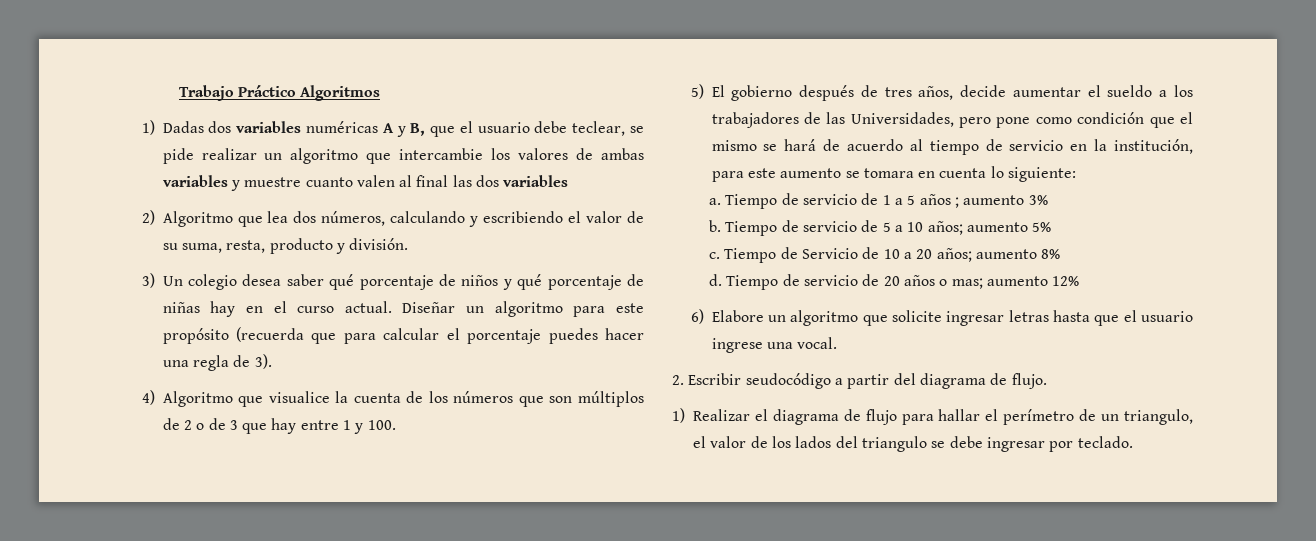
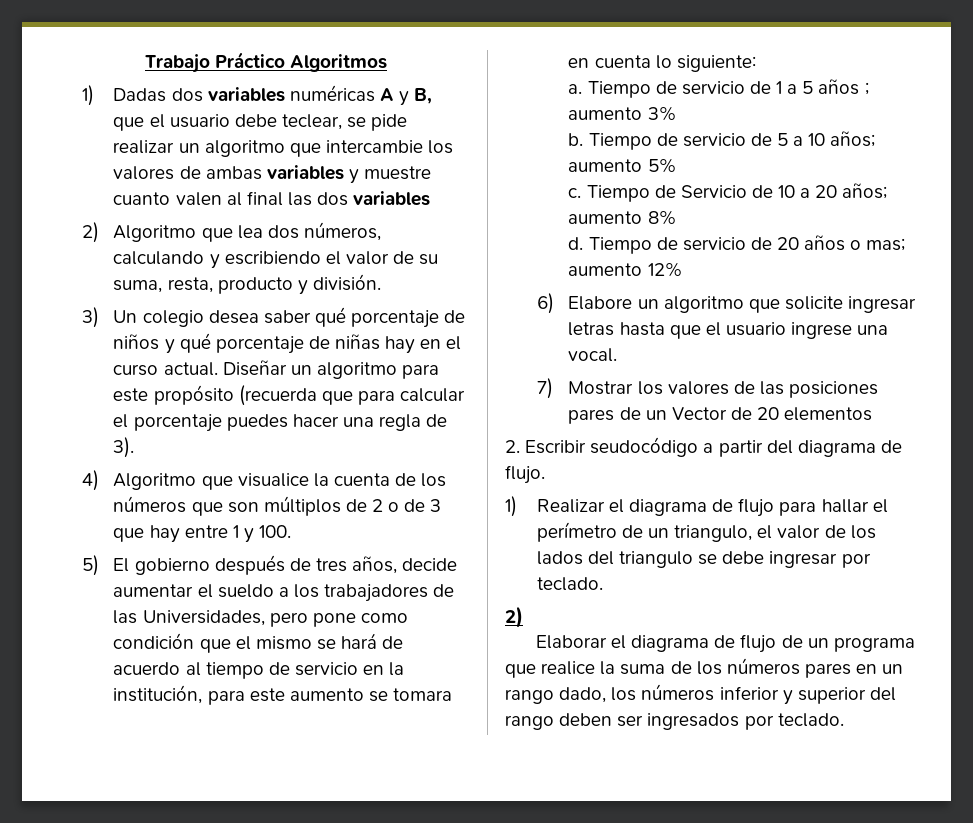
+ 7) Mostrar los valores de las posiciones pares de un Vector de 20 elementos
  1) Realizar el diagrama de flujo para hallar el perímetro de un triangulo, el valor de los lados del triangulo se debe ingresar por teclado.
+ 2)
+ Elaborar el diagrama de flujo de un programa que realice la suma de los números pares en un rango dado, los números inferior y superior del rango deben ser ingresados por teclado.

